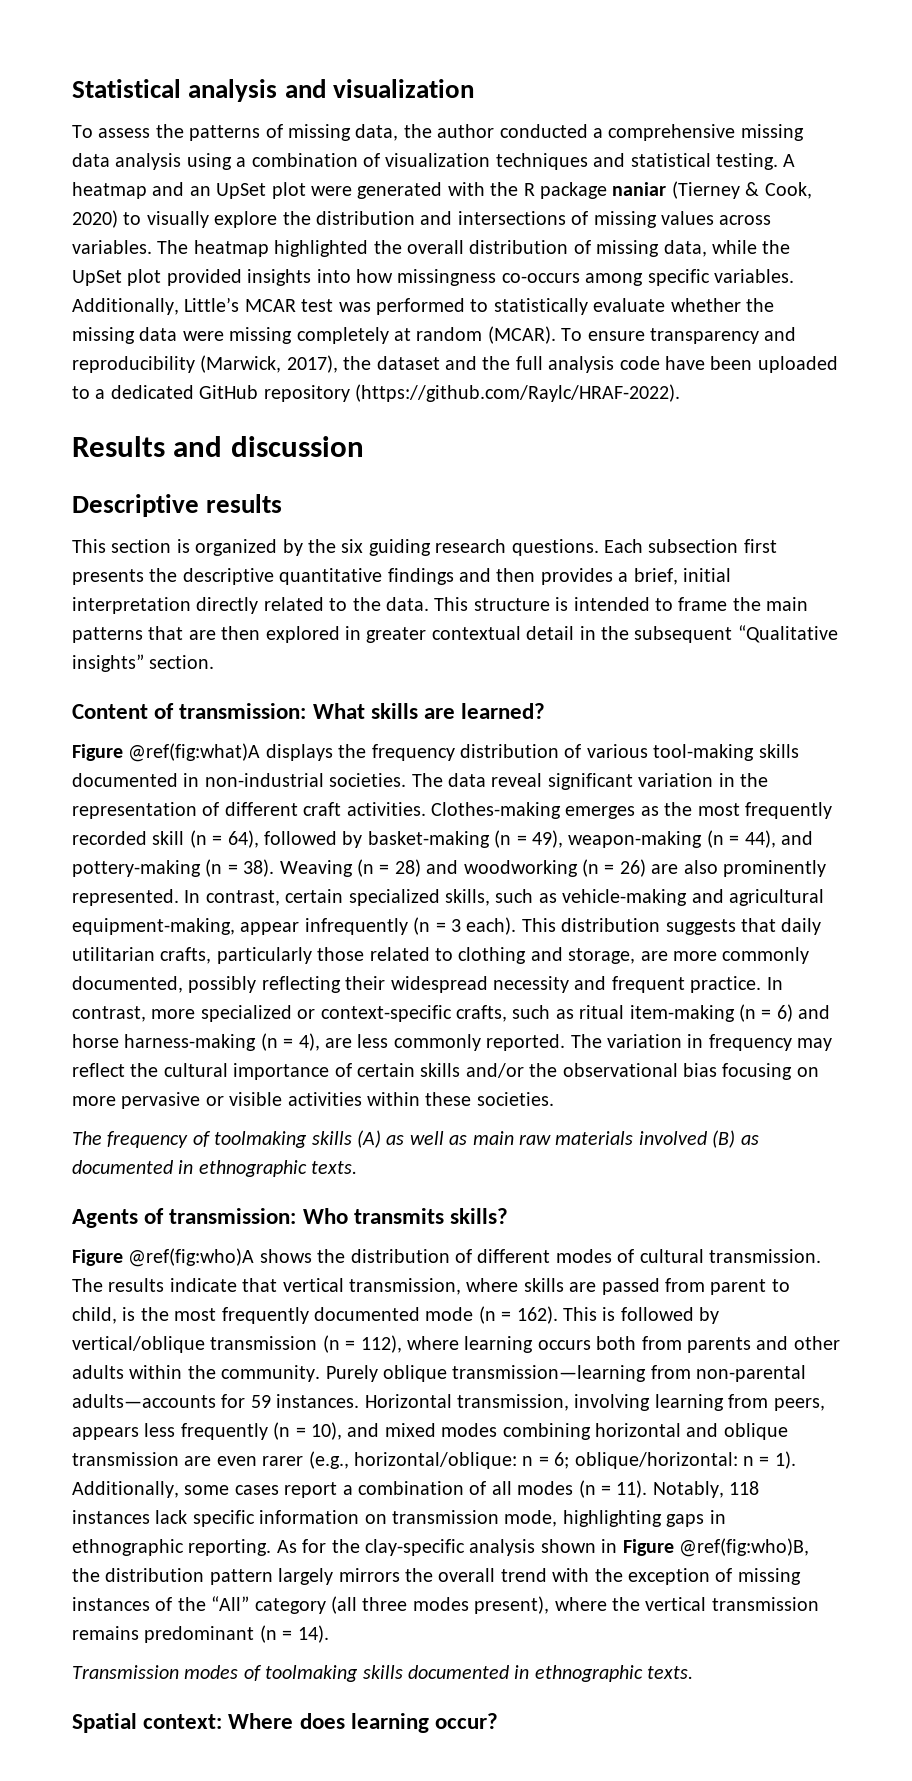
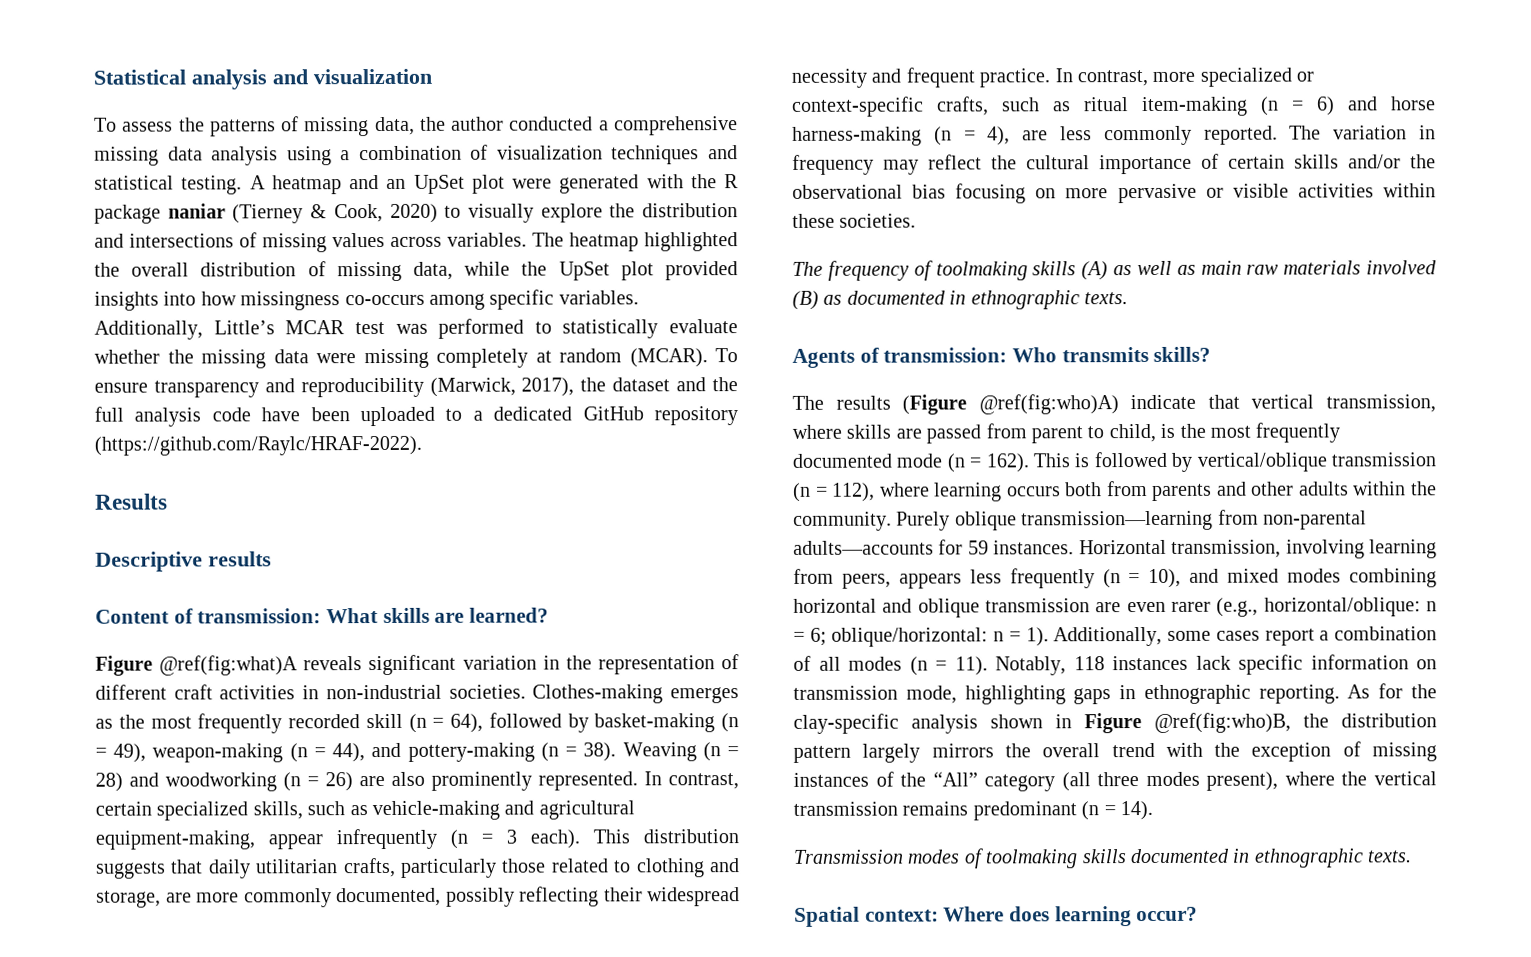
- Results and discussion
+ Results
- This section is organized by the six guiding research questions. Each subsection first presents the descriptive quantitative findings and then provides a brief, initial interpretation directly related to the data. This structure is intended to frame the main patterns that are then explored in greater contextual detail in the subsequent “Qualitative insights” section.
- Figure @ref(fig:what)A displays the frequency distribution of various tool-making skills documented in non-industrial societies. The data reveal significant variation in the representation of different craft activities.
+ Figure @ref(fig:what)A reveals significant variation in the representation of different craft activities in non-industrial societies.
- Figure @ref(fig:who)A shows the distribution of different modes of cultural transmission. The results indicate that vertical transmission, where skills are passed from parent to child, is the most frequently documented mode (n = 162).
+ The results (Figure @ref(fig:who)A) indicate that vertical transmission, where skills are passed from parent to child, is the most frequently documented mode (n = 162).

